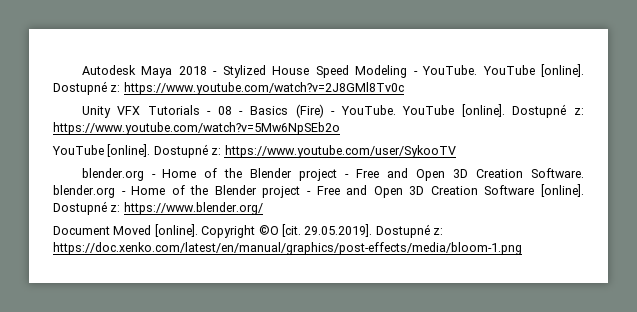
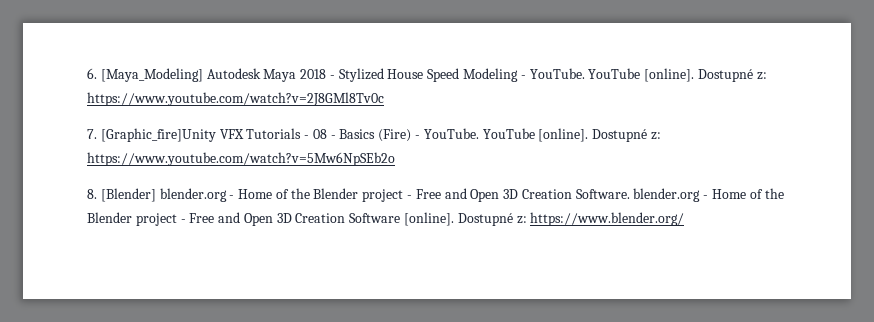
- Autodesk Maya 2018 - Stylized House Speed Modeling - YouTube.
+ 6. [Maya_Modeling] Autodesk Maya 2018 - Stylized House Speed Modeling - YouTube.
- Unity VFX Tutorials - 08 - Basics (Fire) - YouTube.
+ 7. [Graphic_fire]Unity VFX Tutorials - 08 - Basics (Fire) - YouTube.
- YouTube [online]. Dostupné z: https://www.youtube.com/user/SykooTV
- blender.org - Home of the Blender project - Free and Open 3D Creation Software. blender.org - Home of the Blender project - Free and Open 3D Creation Software [online].
+ 8. [Blender] blender.org - Home of the Blender project - Free and Open 3D Creation Software. blender.org - Home of the Blender project - Free and Open 3D Creation Software [online].
- Document Moved [online]. Copyright ©O [cit. 29.05.2019]. Dostupné z: https://doc.xenko.com/latest/en/manual/graphics/post-effects/media/bloom-1.png

